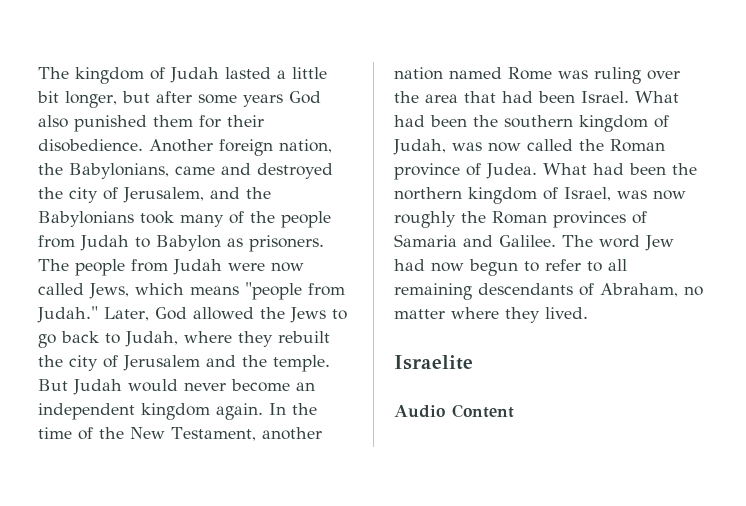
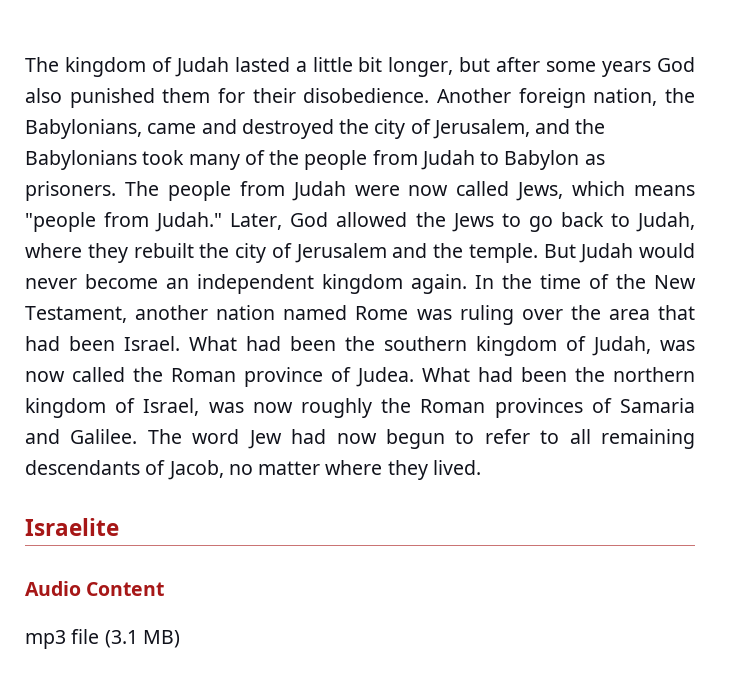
- The word Jew had now begun to refer to all remaining descendants of Abraham, no matter where they lived.
+ The word Jew had now begun to refer to all remaining descendants of Jacob, no matter where they lived.
+ mp3 file (3.1 MB)

